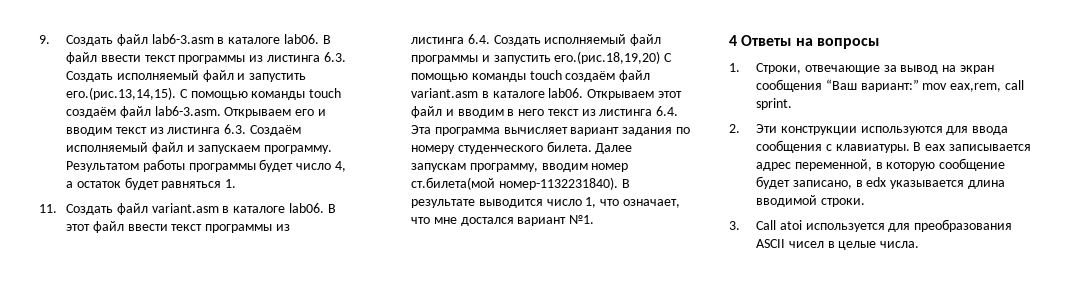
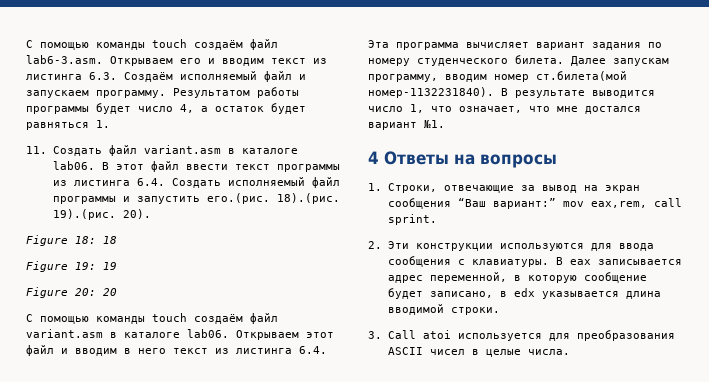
- 9. Создать файл lab6-3.asm в каталоге lab06. В файл ввести текст программы из листинга 6.3. Создать исполняемый файл и запустить его.(рис.13,14,15). С помощью команды touch создаём файл lab6-3.asm. Открываем его и вводим текст из листинга 6.3. Создаём исполняемый файл и запускаем программу.
+ С помощью команды touch создаём файл lab6-3.asm. Открываем его и вводим текст из листинга 6.3. Создаём исполняемый файл и запускаем программу.
- В этот файл ввести текст программы из листинга 6.4. Создать исполняемый файл программы и запустить его.(рис.18,19,20) С помощью команды touch создаём файл variant.asm в каталоге lab06.
+ В этот файл ввести текст программы из листинга 6.4. Создать исполняемый файл программы и запустить его.(рис. 18).(рис. 19).(рис. 20).
+ Figure 18: 18
+ Figure 19: 19
+ Figure 20: 20
+ С помощью команды touch создаём файл variant.asm в каталоге lab06.

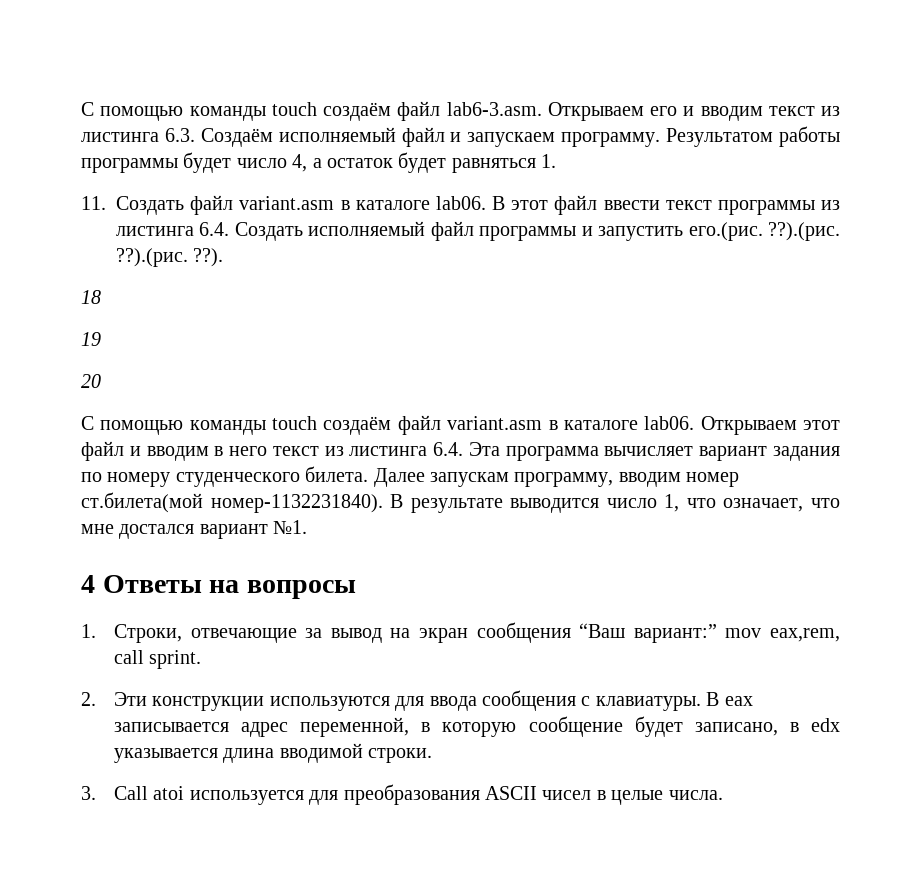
- В этот файл ввести текст программы из листинга 6.4. Создать исполняемый файл программы и запустить его.(рис. 18).(рис. 19).(рис. 20).
- Figure 18: 18
+ В этот файл ввести текст программы из листинга 6.4. Создать исполняемый файл программы и запустить его.(рис. ??).(рис. ??).(рис. ??).
+ 18
- Figure 19: 19
+ 19
- Figure 20: 20
+ 20

